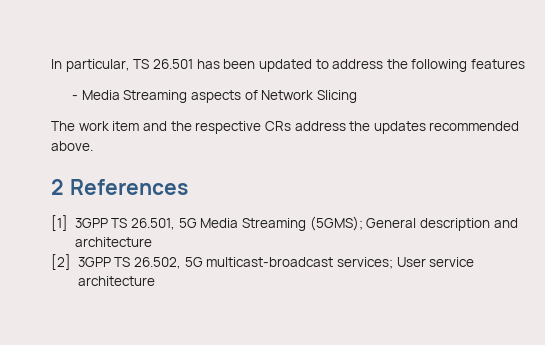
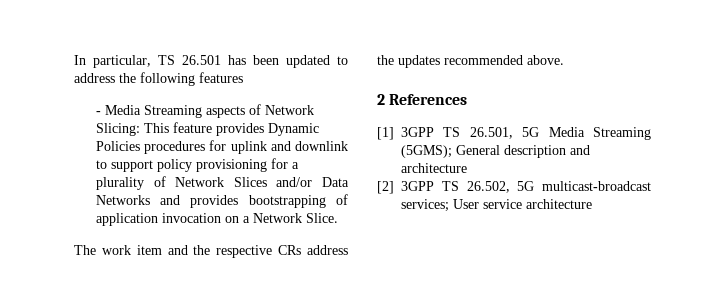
- - Media Streaming aspects of Network Slicing
+ - Media Streaming aspects of Network Slicing: This feature provides Dynamic Policies procedures for uplink and downlink to support policy provisioning for a plurality of Network Slices and/or Data Networks and provides bootstrapping of application invocation on a Network Slice.

